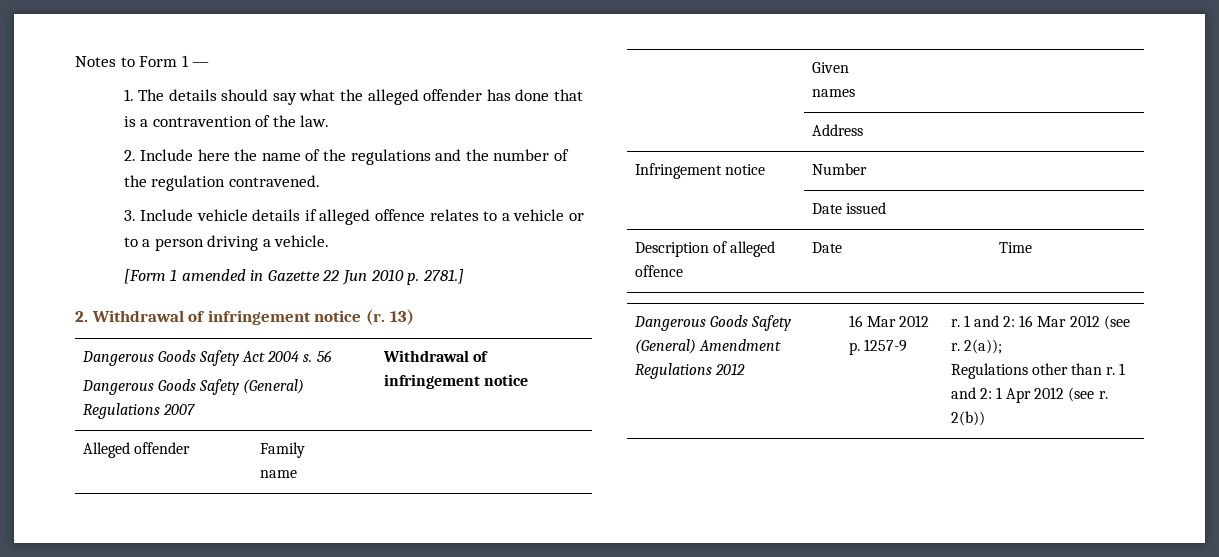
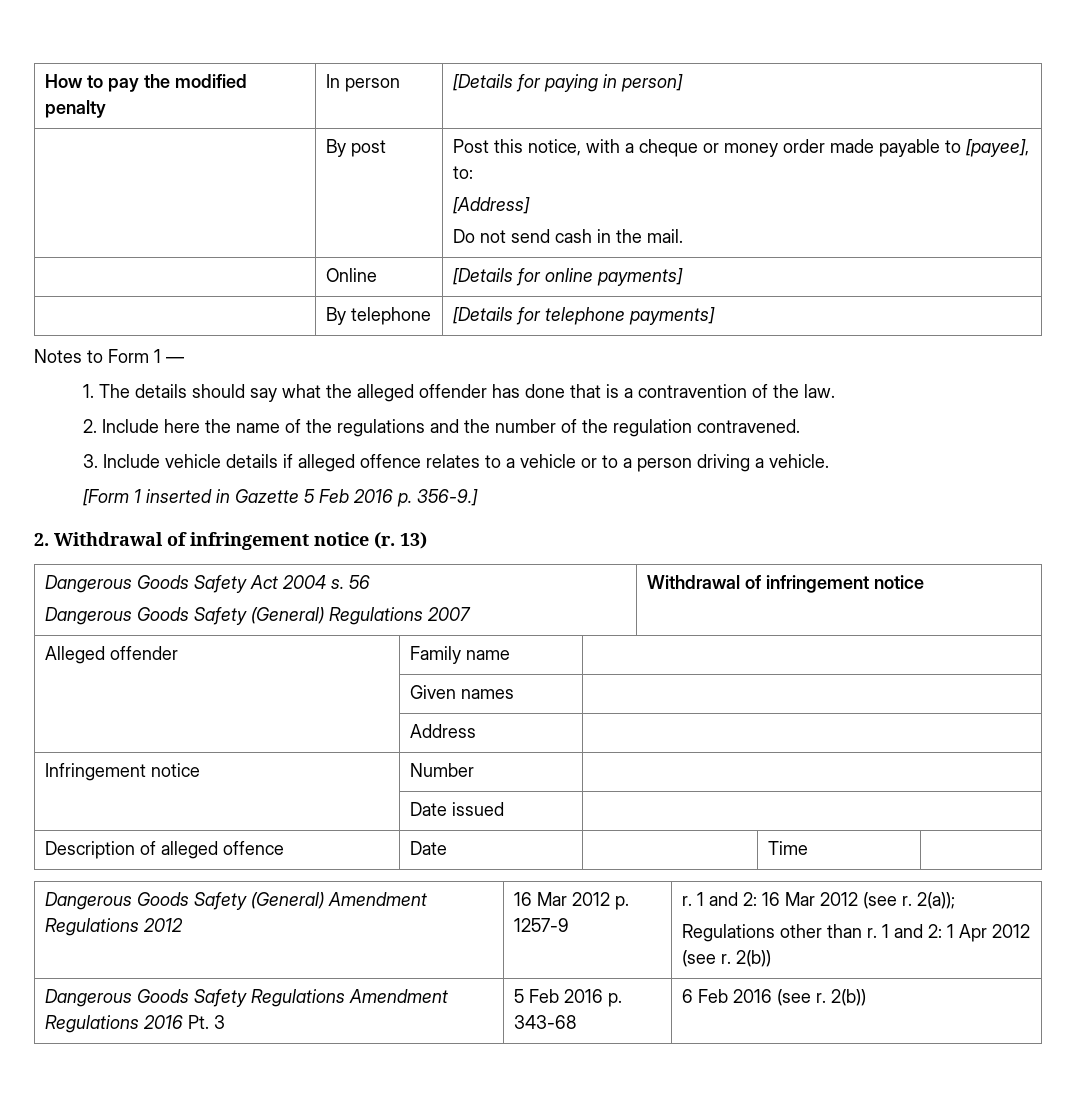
+ How to pay the modified penalty | In person | [Details for paying in person]
+ | By post | Post this notice, with a cheque or money order made payable to [payee], to:
+ [Address]
+ Do not send cash in the mail.
+ | Online | [Details for online payments]
+ | By telephone | [Details for telephone payments]
- [Form 1 amended in Gazette 22 Jun 2010 p. 2781.]
+ [Form 1 inserted in Gazette 5 Feb 2016 p. 356-9.]
+ Dangerous Goods Safety Regulations Amendment Regulations 2016 Pt. 3 | 5 Feb 2016 p. 343-68 | 6 Feb 2016 (see r. 2(b))

